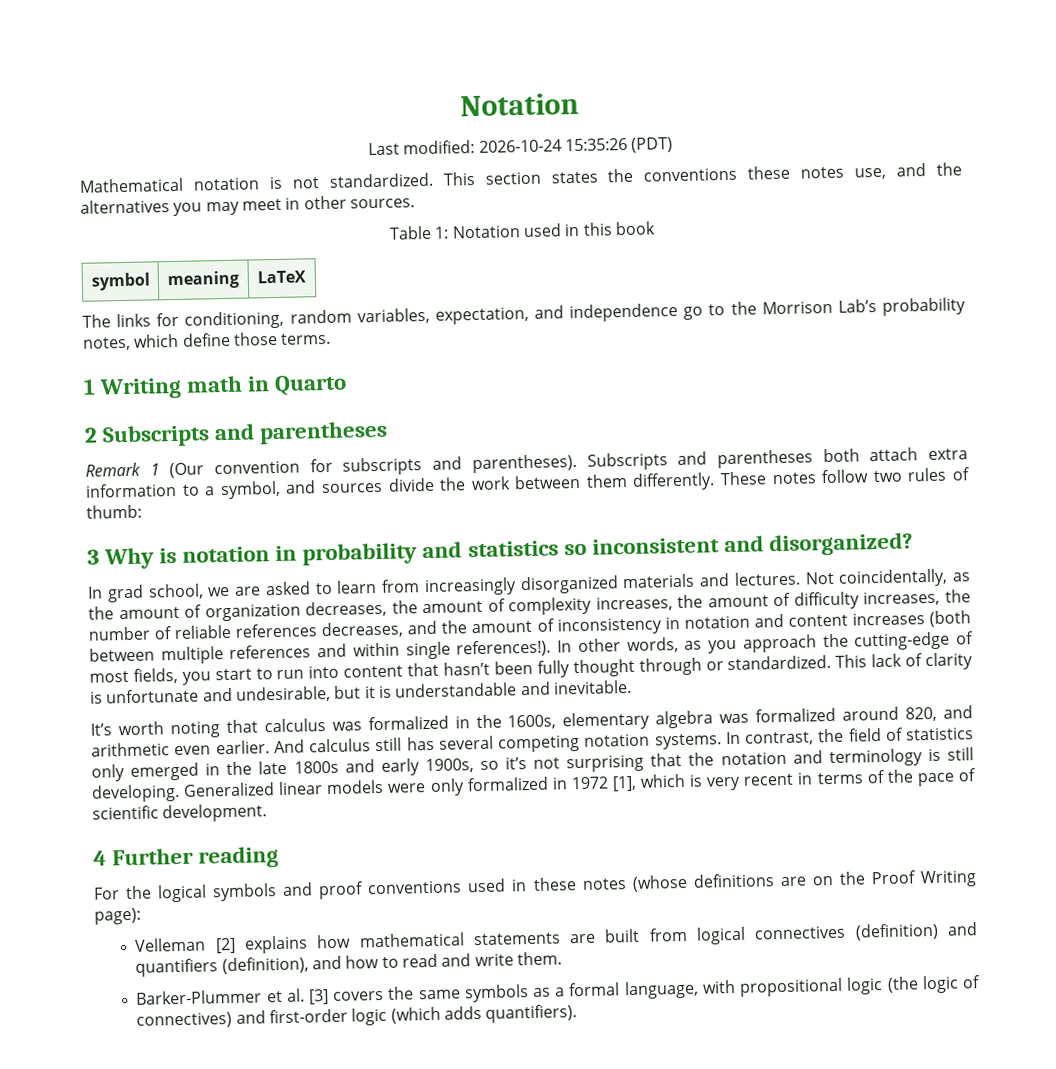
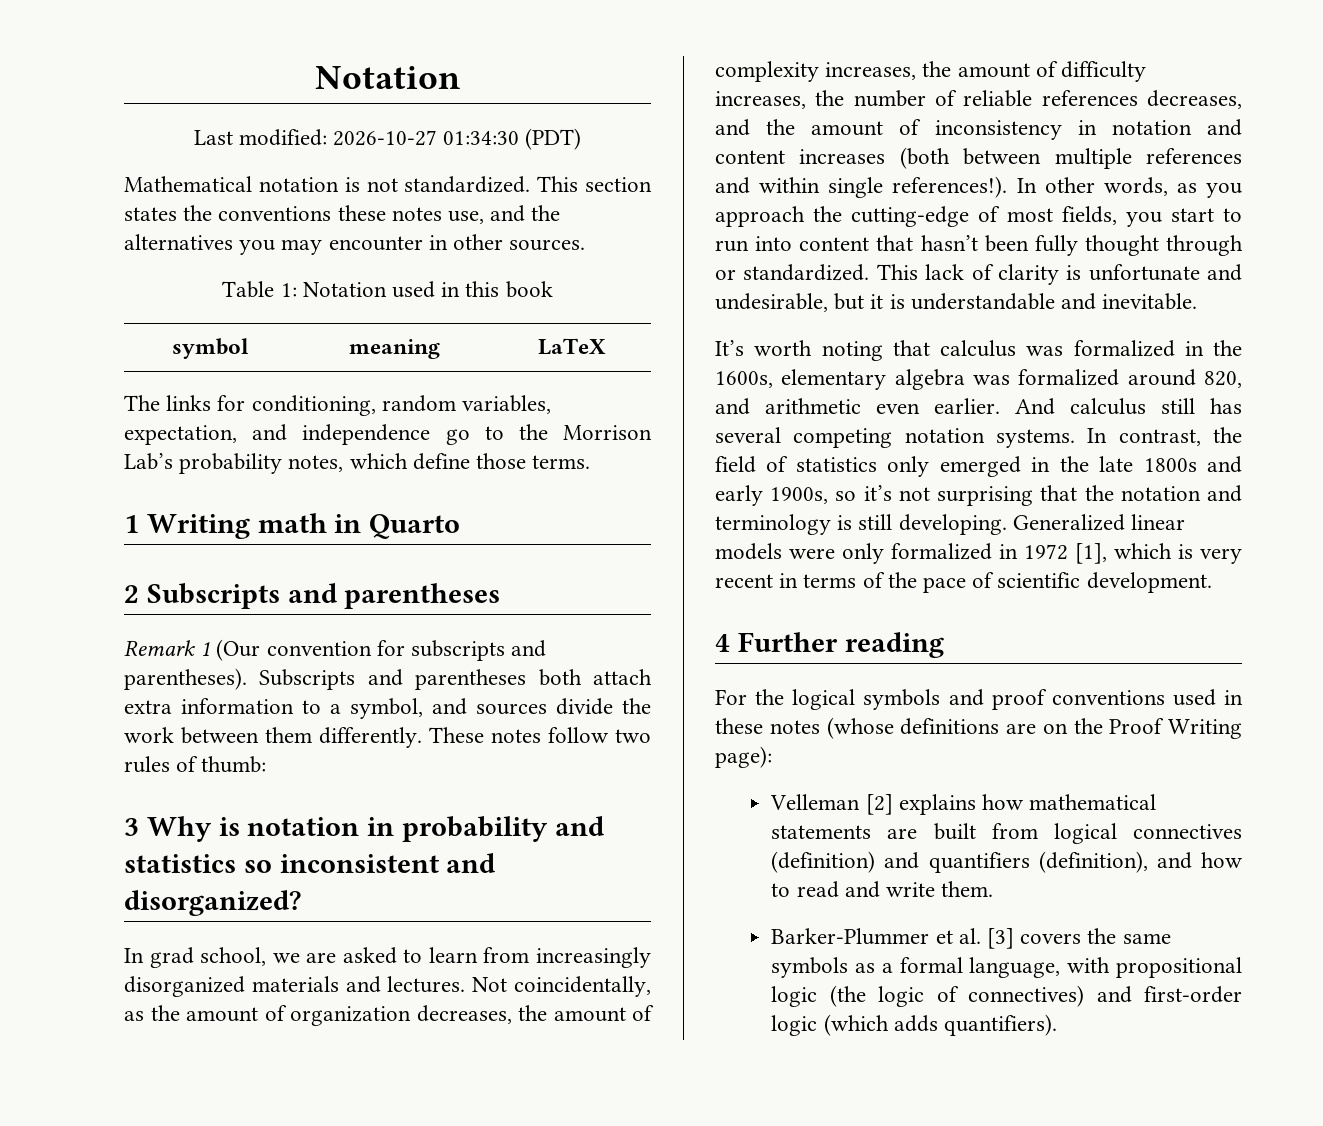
- Last modified: 2026-10-24 15:35:26 (PDT)
+ Last modified: 2026-10-27 01:34:30 (PDT)
- This section states the conventions these notes use, and the alternatives you may meet in other sources.
+ This section states the conventions these notes use, and the alternatives you may encounter in other sources.

